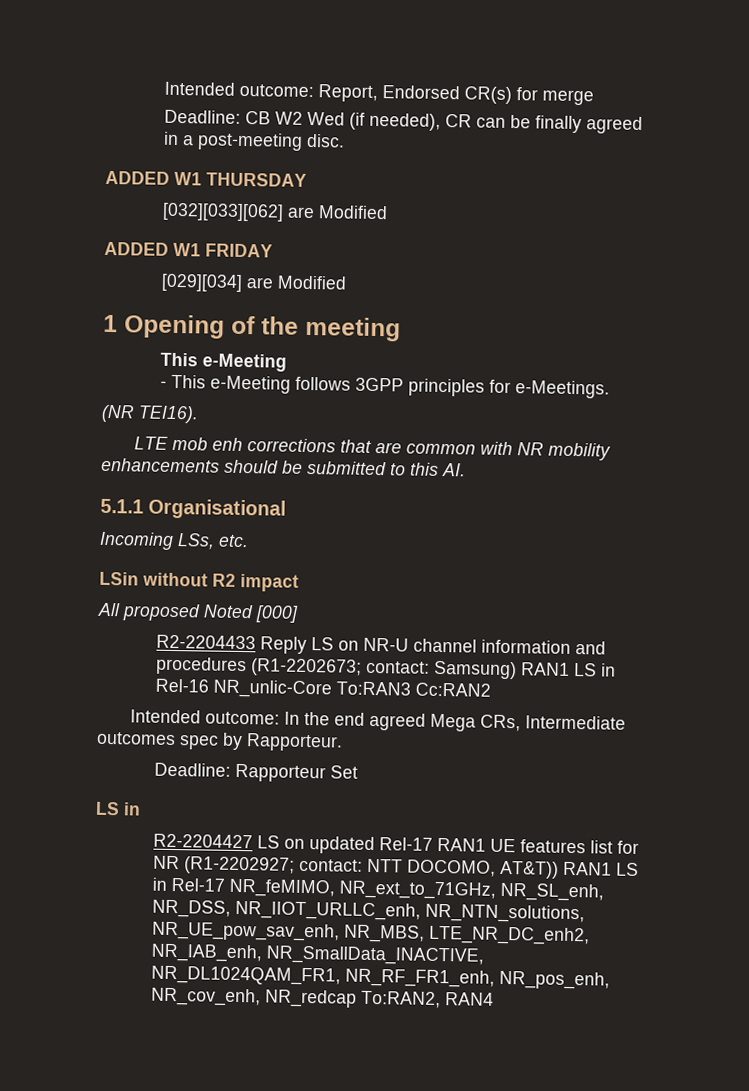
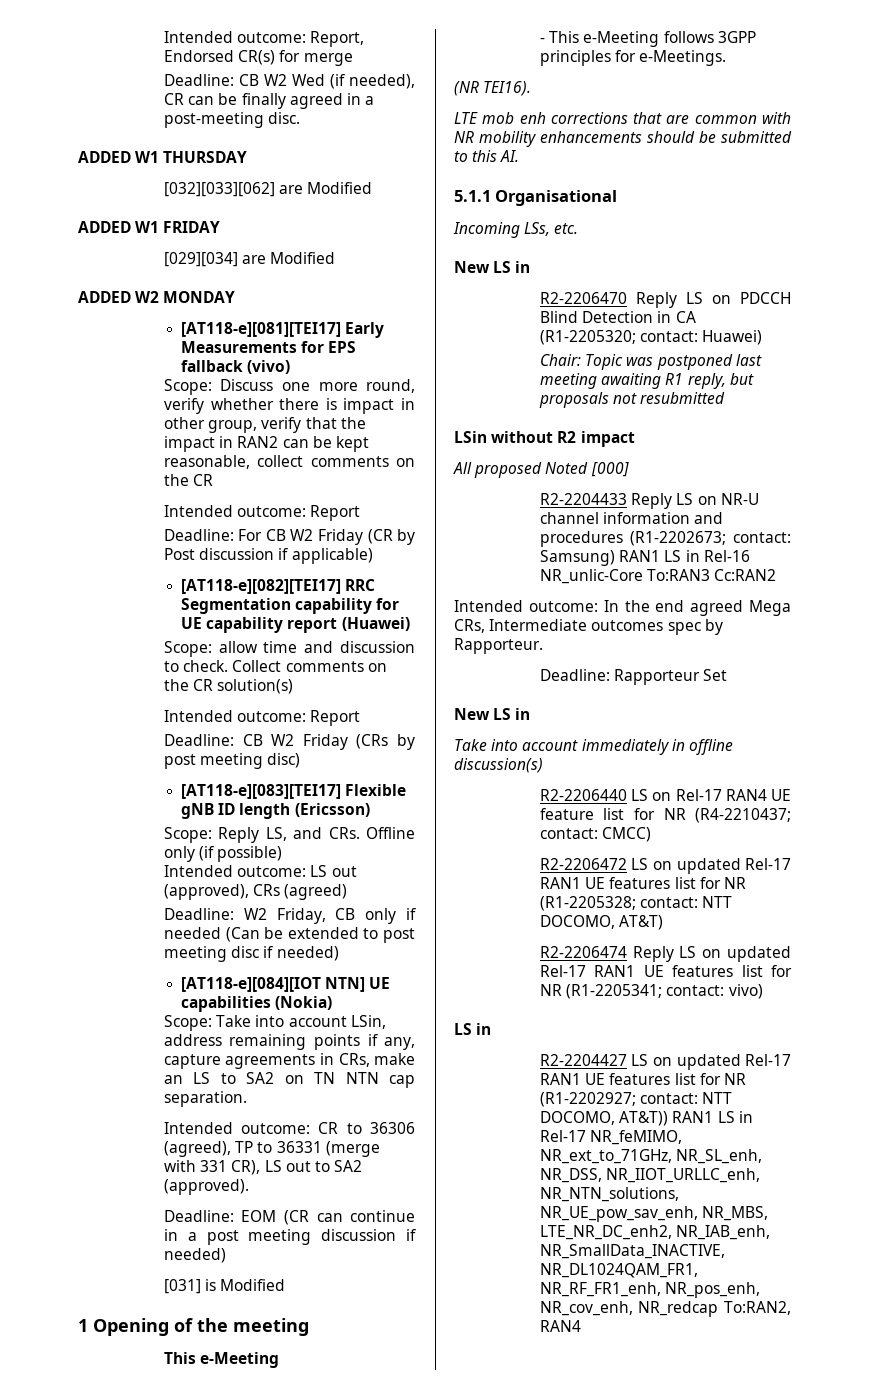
+ ADDED W2 MONDAY
+ [AT118-e][081][TEI17] Early Measurements for EPS fallback (vivo)
+ Scope: Discuss one more round, verify whether there is impact in other group, verify that the impact in RAN2 can be kept reasonable, collect comments on the CR
+ Intended outcome: Report
+ Deadline: For CB W2 Friday (CR by Post discussion if applicable)
+ [AT118-e][082][TEI17] RRC Segmentation capability for UE capability report (Huawei)
+ Scope: allow time and discussion to check. Collect comments on the CR solution(s)
+ Intended outcome: Report
+ Deadline: CB W2 Friday (CRs by post meeting disc)
+ [AT118-e][083][TEI17] Flexible gNB ID length (Ericsson)
+ Scope: Reply LS, and CRs. Offline only (if possible)
+ Intended outcome: LS out (approved), CRs (agreed)
+ Deadline: W2 Friday, CB only if needed (Can be extended to post meeting disc if needed)
+ [AT118-e][084][IOT NTN] UE capabilities (Nokia)
+ Scope: Take into account LSin, address remaining points if any, capture agreements in CRs, make an LS to SA2 on TN NTN cap separation.
+ Intended outcome: CR to 36306 (agreed), TP to 36331 (merge with 331 CR), LS out to SA2 (approved).
+ Deadline: EOM (CR can continue in a post meeting discussion if needed)
+ [031] is Modified
  Incoming LSs, etc.
+ New LS in
+ R2-2206470 Reply LS on PDCCH Blind Detection in CA (R1-2205320; contact: Huawei)
+ Chair: Topic was postponed last meeting awaiting R1 reply, but proposals not resubmitted
  Deadline: Rapporteur Set
+ New LS in
+ Take into account immediately in offline discussion(s)
+ R2-2206440 LS on Rel-17 RAN4 UE feature list for NR (R4-2210437; contact: CMCC)
+ R2-2206472 LS on updated Rel-17 RAN1 UE features list for NR (R1-2205328; contact: NTT DOCOMO, AT&T)
+ R2-2206474 Reply LS on updated Rel-17 RAN1 UE features list for NR (R1-2205341; contact: vivo)

